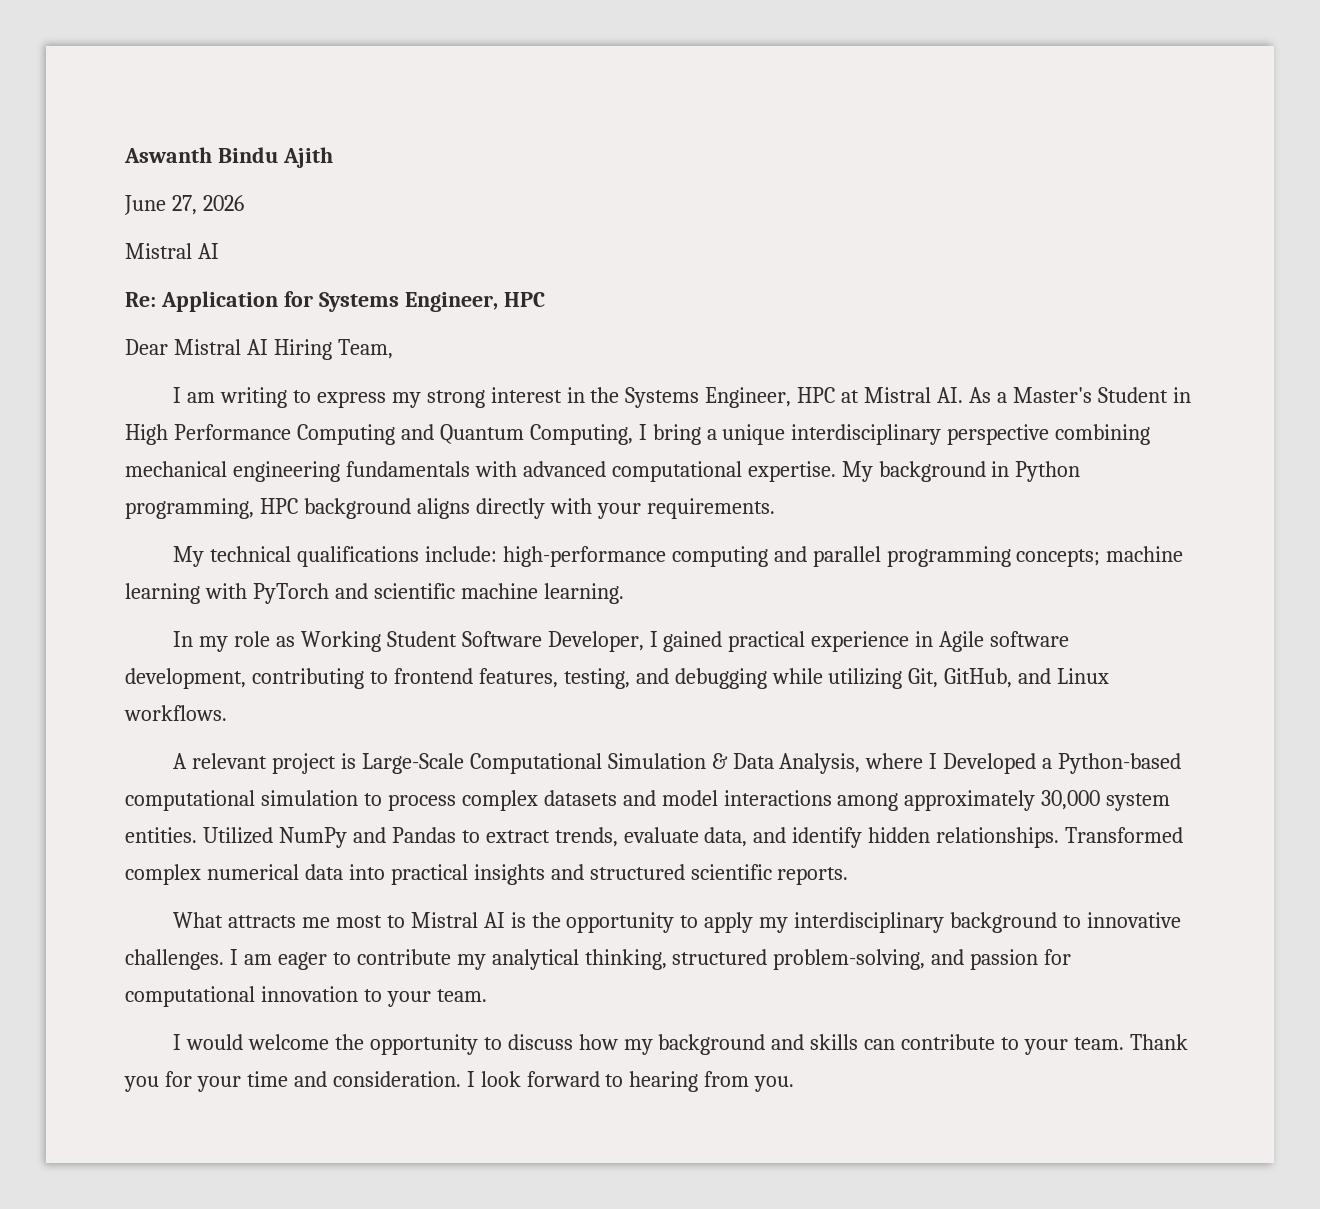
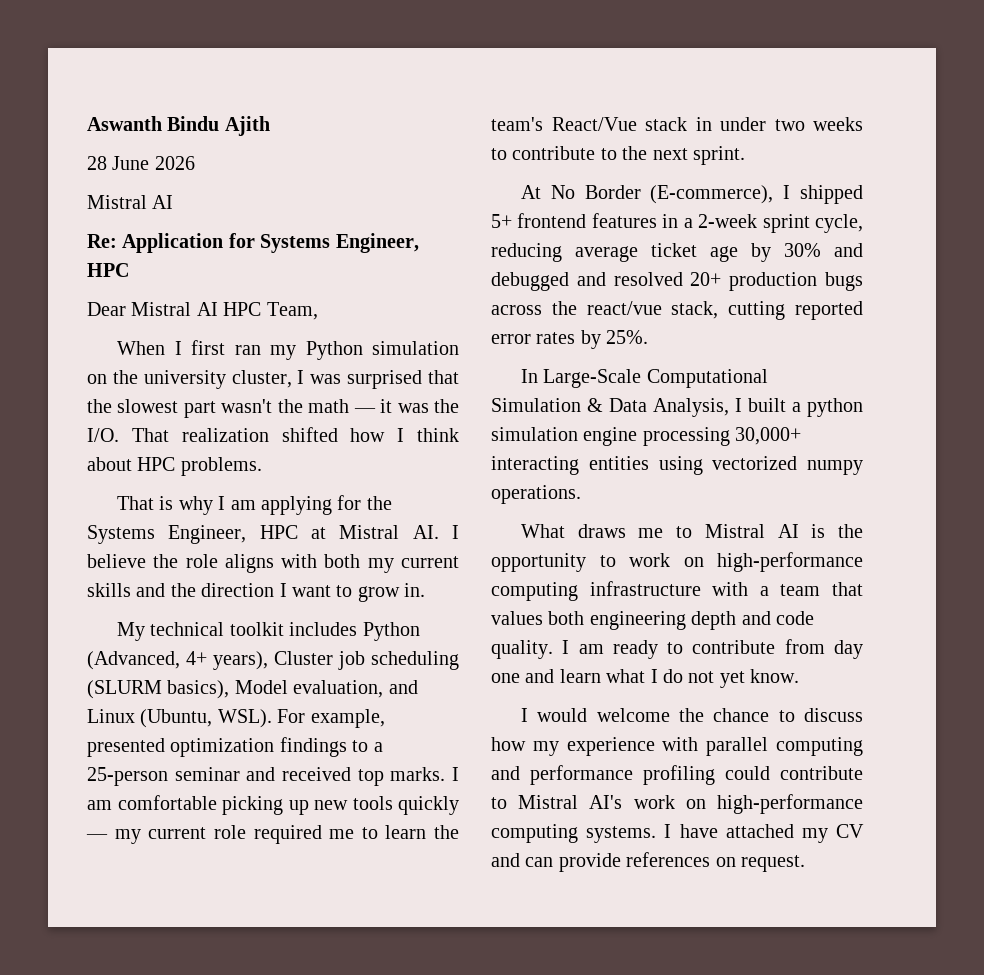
- June 27, 2026
+ 28 June 2026
- Dear Mistral AI Hiring Team,
+ Dear Mistral AI HPC Team,
- I am writing to express my strong interest in the Systems Engineer, HPC at Mistral AI. As a Master's Student in High Performance Computing and Quantum Computing, I bring a unique interdisciplinary perspective combining mechanical engineering fundamentals with advanced computational expertise. My background in Python programming, HPC background aligns directly with your requirements.
- My technical qualifications include: high-performance computing and parallel programming concepts; machine learning with PyTorch and scientific machine learning.
- In my role as Working Student Software Developer, I gained practical experience in Agile software development, contributing to frontend features, testing, and debugging while utilizing Git, GitHub, and Linux workflows.
- A relevant project is Large-Scale Computational Simulation & Data Analysis, where I Developed a Python-based computational simulation to process complex datasets and model interactions among approximately 30,000 system entities. Utilized NumPy and Pandas to extract trends, evaluate data, and identify hidden relationships. Transformed complex numerical data into practical insights and structured scientific reports.
- What attracts me most to Mistral AI is the opportunity to apply my interdisciplinary background to innovative challenges. I am eager to contribute my analytical thinking, structured problem-solving, and passion for computational innovation to your team.
+ When I first ran my Python simulation on the university cluster, I was surprised that the slowest part wasn't the math — it was the I/O. That realization shifted how I think about HPC problems.
+ That is why I am applying for the Systems Engineer, HPC at Mistral AI. I believe the role aligns with both my current skills and the direction I want to grow in.
+ My technical toolkit includes Python (Advanced, 4+ years), Cluster job scheduling (SLURM basics), Model evaluation, and Linux (Ubuntu, WSL). For example, presented optimization findings to a 25-person seminar and received top marks. I am comfortable picking up new tools quickly — my current role required me to learn the team's React/Vue stack in under two weeks to contribute to the next sprint.
+ At No Border (E-commerce), I shipped 5+ frontend features in a 2-week sprint cycle, reducing average ticket age by 30% and debugged and resolved 20+ production bugs across the react/vue stack, cutting reported error rates by 25%.
+ In Large-Scale Computational Simulation & Data Analysis, I built a python simulation engine processing 30,000+ interacting entities using vectorized numpy operations.
+ What draws me to Mistral AI is the opportunity to work on high-performance computing infrastructure with a team that values both engineering depth and code quality. I am ready to contribute from day one and learn what I do not yet know.
- I would welcome the opportunity to discuss how my background and skills can contribute to your team. Thank you for your time and consideration. I look forward to hearing from you.
+ I would welcome the chance to discuss how my experience with parallel computing and performance profiling could contribute to Mistral AI's work on high-performance computing systems. I have attached my CV and can provide references on request.

